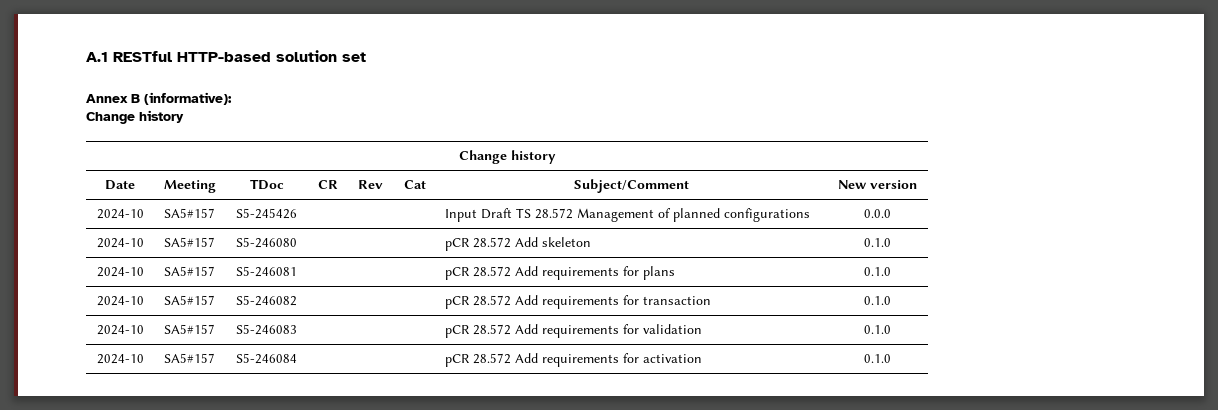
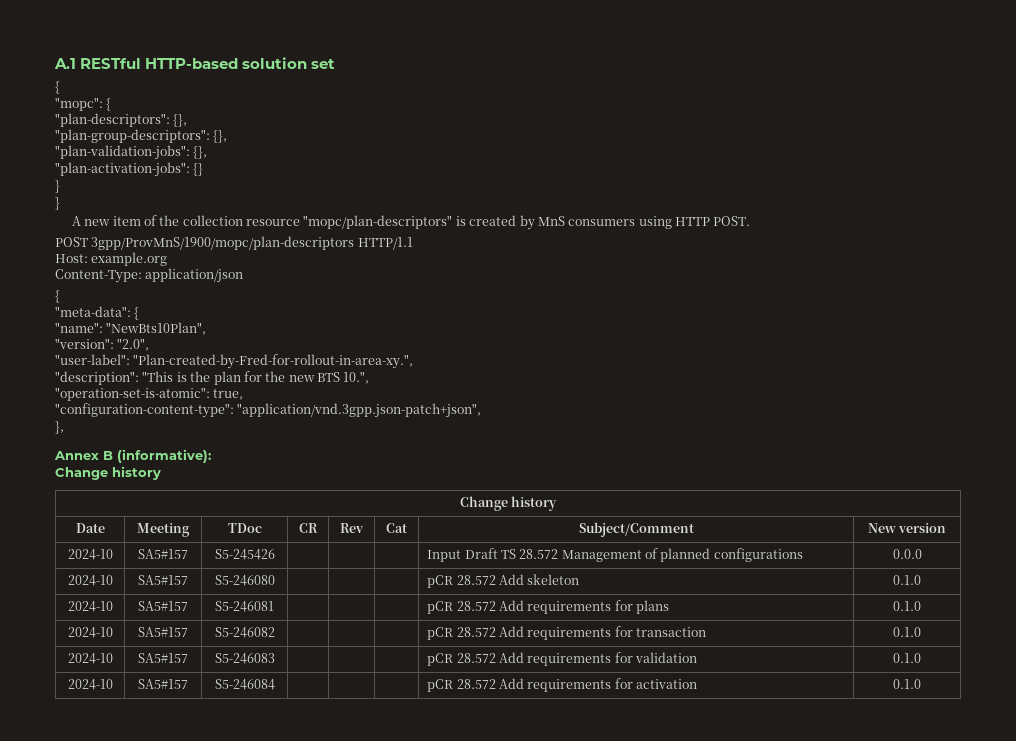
  A.1 RESTful HTTP-based solution set
+ {
+ "mopc": {
+ "plan-descriptors": {},
+ "plan-group-descriptors": {},
+ "plan-validation-jobs": {},
+ "plan-activation-jobs": {}
+ }
+ }
+ A new item of the collection resource "mopc/plan-descriptors" is created by MnS consumers using HTTP POST.
+ POST 3gpp/ProvMnS/1900/mopc/plan-descriptors HTTP/1.1
+ Host: example.org
+ Content-Type: application/json
+ {
+ "meta-data": {
+ "name": "NewBts10Plan",
+ "version": "2.0",
+ "user-label": "Plan-created-by-Fred-for-rollout-in-area-xy.",
+ "description": "This is the plan for the new BTS 10.",
+ "operation-set-is-atomic": true,
+ "configuration-content-type": "application/vnd.3gpp.json-patch+json",
+ },

